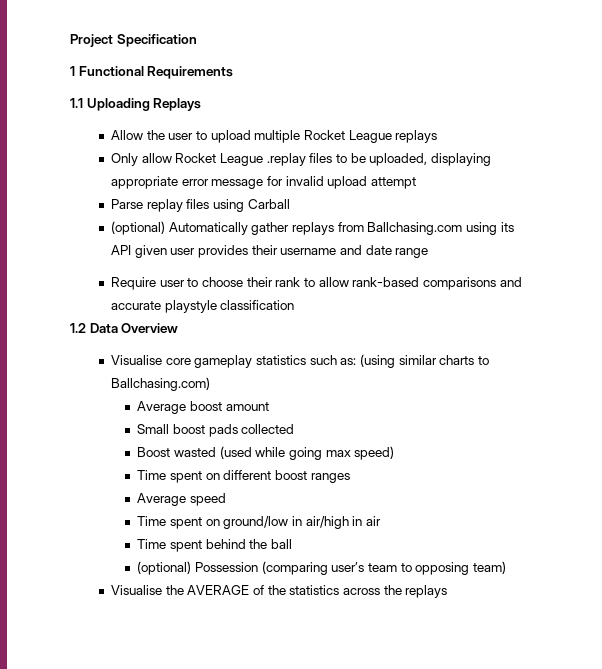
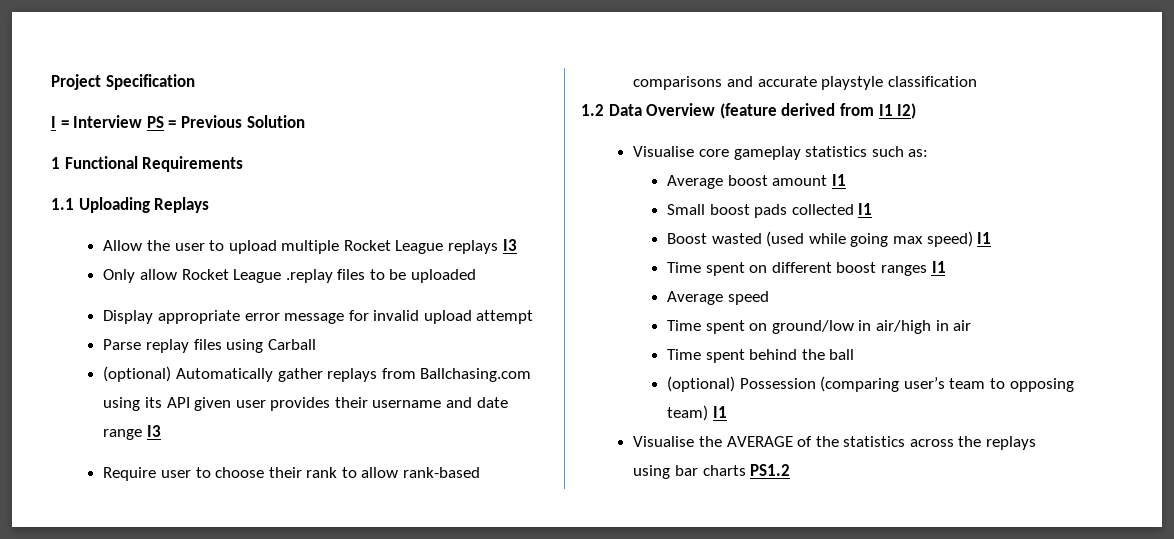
+ I = Interview PS = Previous Solution
- Allow the user to upload multiple Rocket League replays
+ Allow the user to upload multiple Rocket League replays I3
- Only allow Rocket League .replay files to be uploaded, displaying appropriate error message for invalid upload attempt
+ Only allow Rocket League .replay files to be uploaded
+ Display appropriate error message for invalid upload attempt
- (optional) Automatically gather replays from Ballchasing.com using its API given user provides their username and date range
+ (optional) Automatically gather replays from Ballchasing.com using its API given user provides their username and date range I3
- 1.2 Data Overview
+ 1.2 Data Overview (feature derived from I1 I2)
- Visualise core gameplay statistics such as: (using similar charts to Ballchasing.com)
+ Visualise core gameplay statistics such as:
- Average boost amount
+ Average boost amount I1
- Small boost pads collected
+ Small boost pads collected I1
- Boost wasted (used while going max speed)
+ Boost wasted (used while going max speed) I1
- Time spent on different boost ranges
+ Time spent on different boost ranges I1
- (optional) Possession (comparing user’s team to opposing team)
+ (optional) Possession (comparing user’s team to opposing team) I1
- Visualise the AVERAGE of the statistics across the replays
+ Visualise the AVERAGE of the statistics across the replays using bar charts PS1.2

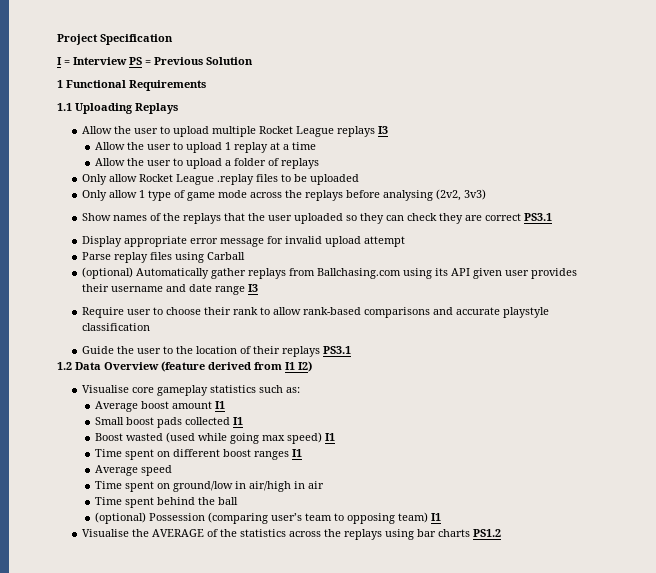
+ Allow the user to upload 1 replay at a time
+ Allow the user to upload a folder of replays
+ Only allow 1 type of game mode across the replays before analysing (2v2, 3v3)
+ Show names of the replays that the user uploaded so they can check they are correct PS3.1
+ Guide the user to the location of their replays PS3.1

